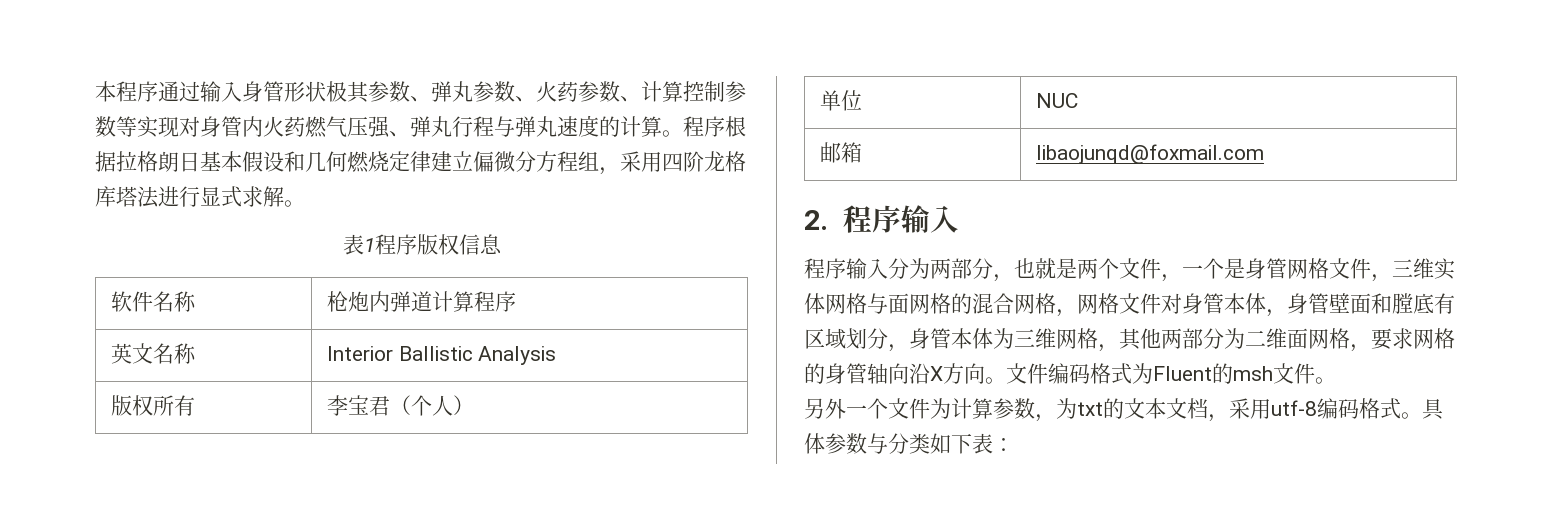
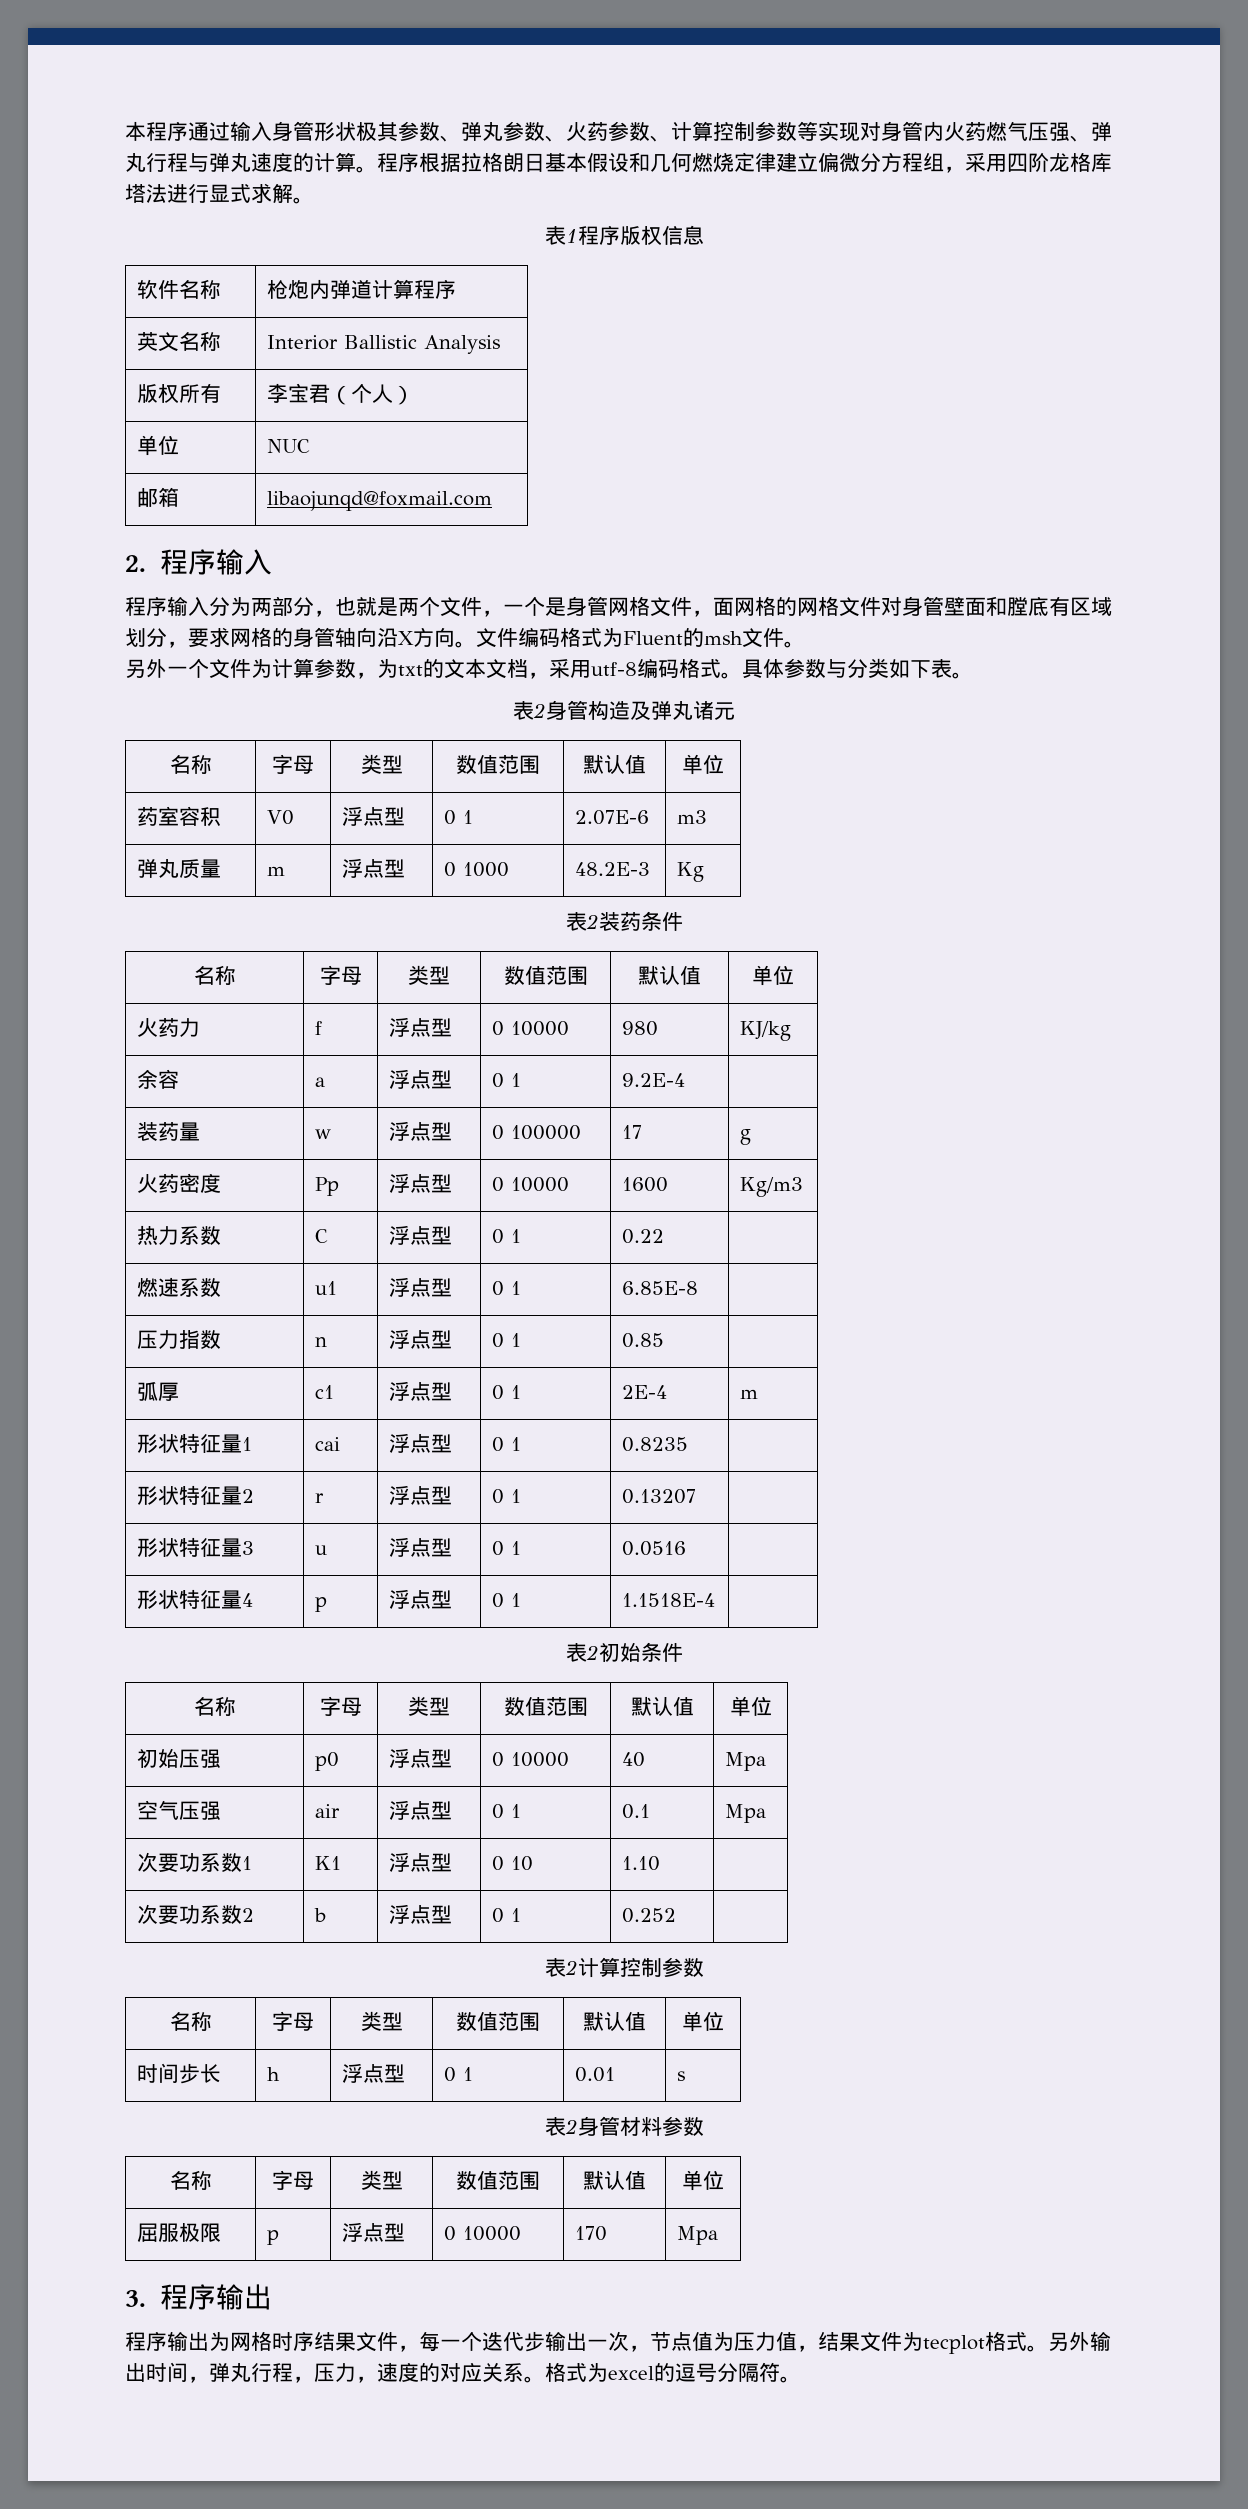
- 程序输入分为两部分，也就是两个文件，一个是身管网格文件，三维实体网格与面网格的混合网格，网格文件对身管本体，身管壁面和膛底有区域划分，身管本体为三维网格，其他两部分为二维面网格，要求网格的身管轴向沿X方向。
+ 程序输入分为两部分，也就是两个文件，一个是身管网格文件，面网格的网格文件对身管壁面和膛底有区域划分，要求网格的身管轴向沿X方向。
- 具体参数与分类如下表：
+ 具体参数与分类如下表。
+ 表2身管构造及弹丸诸元
+ 名称 | 字母 | 类型 | 数值范围 | 默认值 | 单位
+ 药室容积 | V0 | 浮点型 | 0 1 | 2.07E-6 | m3
+ 弹丸质量 | m | 浮点型 | 0 1000 | 48.2E-3 | Kg
+ 表2装药条件
+ 名称 | 字母 | 类型 | 数值范围 | 默认值 | 单位
+ 火药力 | f | 浮点型 | 0 10000 | 980 | KJ/kg
+ 余容 | a | 浮点型 | 0 1 | 9.2E-4 |
+ 装药量 | w | 浮点型 | 0 100000 | 17 | g
+ 火药密度 | Pp | 浮点型 | 0 10000 | 1600 | Kg/m3
+ 热力系数 | C | 浮点型 | 0 1 | 0.22 |
+ 燃速系数 | u1 | 浮点型 | 0 1 | 6.85E-8 |
+ 压力指数 | n | 浮点型 | 0 1 | 0.85 |
+ 弧厚 | c1 | 浮点型 | 0 1 | 2E-4 | m
+ 形状特征量1 | cai | 浮点型 | 0 1 | 0.8235 |
+ 形状特征量2 | r | 浮点型 | 0 1 | 0.13207 |
+ 形状特征量3 | u | 浮点型 | 0 1 | 0.0516 |
+ 形状特征量4 | p | 浮点型 | 0 1 | 1.1518E-4 |
+ 表2初始条件
+ 名称 | 字母 | 类型 | 数值范围 | 默认值 | 单位
+ 初始压强 | p0 | 浮点型 | 0 10000 | 40 | Mpa
+ 空气压强 | air | 浮点型 | 0 1 | 0.1 | Mpa
+ 次要功系数1 | K1 | 浮点型 | 0 10 | 1.10 |
+ 次要功系数2 | b | 浮点型 | 0 1 | 0.252 |
+ 表2计算控制参数
+ 名称 | 字母 | 类型 | 数值范围 | 默认值 | 单位
+ 时间步长 | h | 浮点型 | 0 1 | 0.01 | s
+ 表2身管材料参数
+ 名称 | 字母 | 类型 | 数值范围 | 默认值 | 单位
+ 屈服极限 | p | 浮点型 | 0 10000 | 170 | Mpa
+ 3.程序输出
+ 程序输出为网格时序结果文件，每一个迭代步输出一次，节点值为压力值，结果文件为tecplot格式。另外输出时间，弹丸行程，压力，速度的对应关系。格式为excel的逗号分隔符。

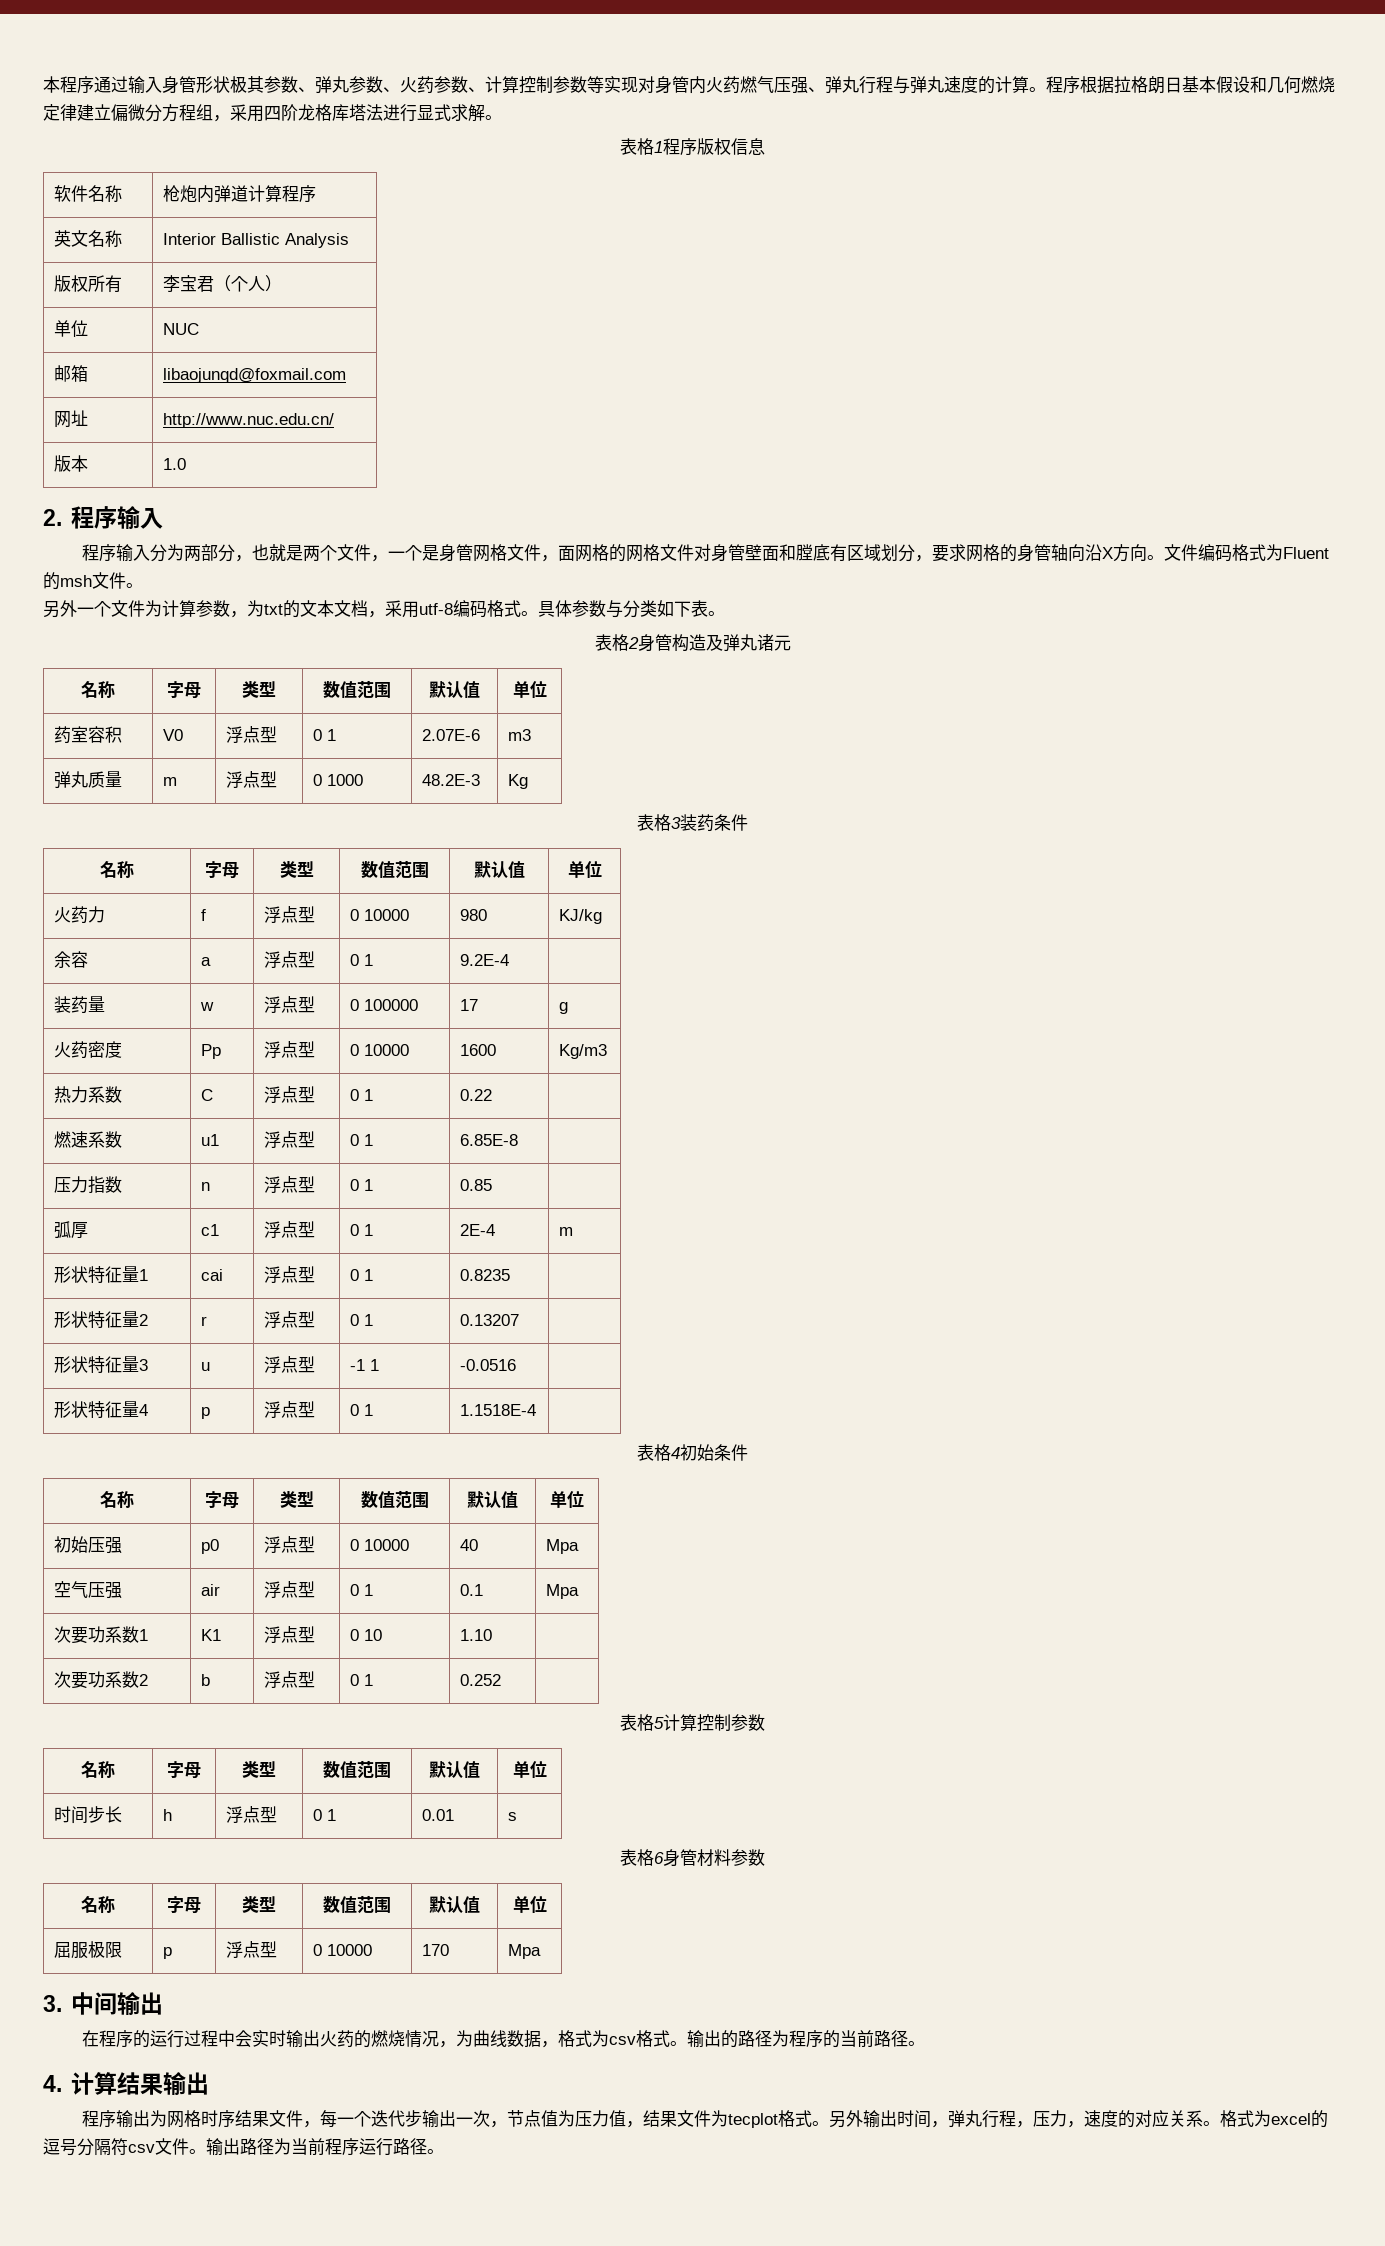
- 表1程序版权信息
+ 表格1程序版权信息
+ 网址 | http://www.nuc.edu.cn/
+ 版本 | 1.0
- 表2身管构造及弹丸诸元
+ 表格2身管构造及弹丸诸元
- 表2装药条件
+ 表格3装药条件
- 形状特征量3 | u | 浮点型 | 0 1 | 0.0516 |
+ 形状特征量3 | u | 浮点型 | -1 1 | -0.0516 |
- 表2初始条件
+ 表格4初始条件
- 表2计算控制参数
+ 表格5计算控制参数
- 表2身管材料参数
+ 表格6身管材料参数
- 3.程序输出
+ 3.中间输出
+ 在程序的运行过程中会实时输出火药的燃烧情况，为曲线数据，格式为csv格式。输出的路径为程序的当前路径。
+ 4.计算结果输出
- 格式为excel的逗号分隔符。
+ 格式为excel的逗号分隔符csv文件。输出路径为当前程序运行路径。

